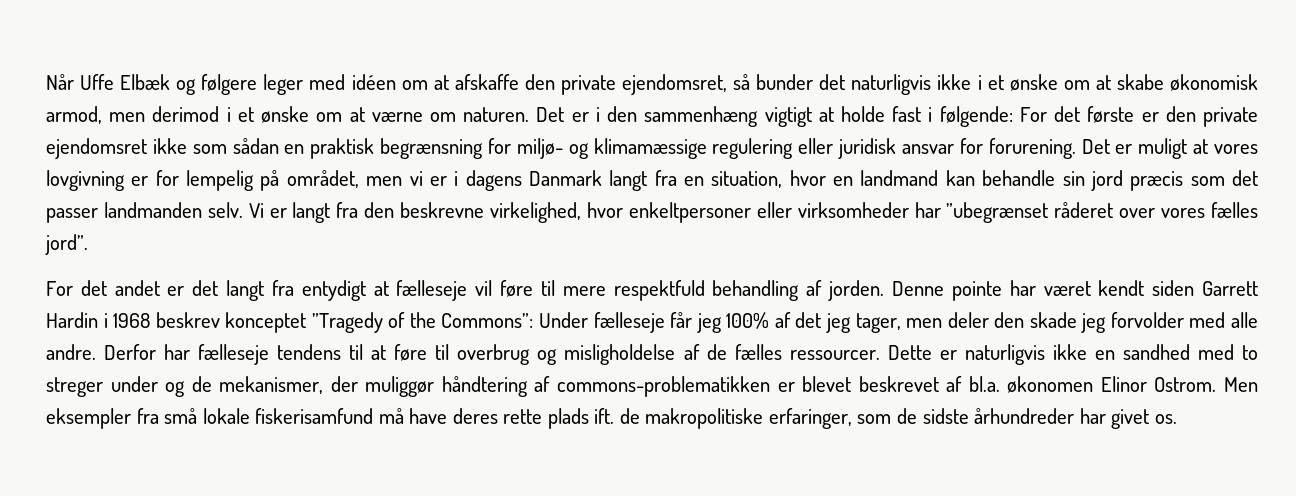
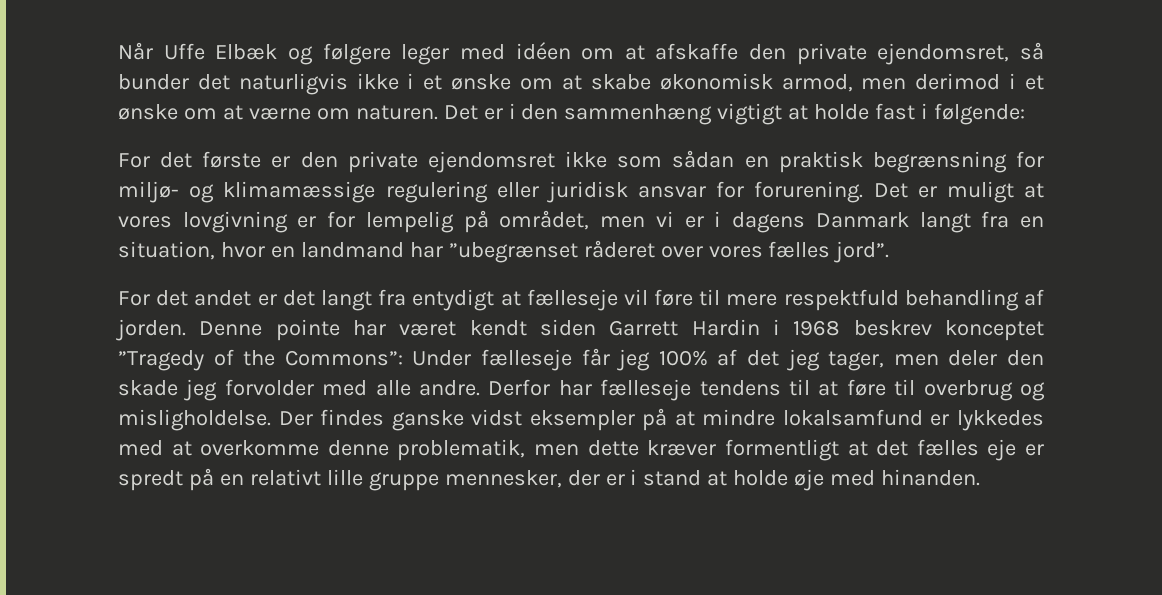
- Det er i den sammenhæng vigtigt at holde fast i følgende: For det første er den private ejendomsret ikke som sådan en praktisk begrænsning for miljø- og klimamæssige regulering eller juridisk ansvar for forurening.
+ Det er i den sammenhæng vigtigt at holde fast i følgende:
+ For det første er den private ejendomsret ikke som sådan en praktisk begrænsning for miljø- og klimamæssige regulering eller juridisk ansvar for forurening.
- Det er muligt at vores lovgivning er for lempelig på området, men vi er i dagens Danmark langt fra en situation, hvor en landmand kan behandle sin jord præcis som det passer landmanden selv. Vi er langt fra den beskrevne virkelighed, hvor enkeltpersoner eller virksomheder har ”ubegrænset råderet over vores fælles jord”.
+ Det er muligt at vores lovgivning er for lempelig på området, men vi er i dagens Danmark langt fra en situation, hvor en landmand har ”ubegrænset råderet over vores fælles jord”.
- Derfor har fælleseje tendens til at føre til overbrug og misligholdelse af de fælles ressourcer. Dette er naturligvis ikke en sandhed med to streger under og de mekanismer, der muliggør håndtering af commons-problematikken er blevet beskrevet af bl.a. økonomen Elinor Ostrom. Men eksempler fra små lokale fiskerisamfund må have deres rette plads ift. de makropolitiske erfaringer, som de sidste århundreder har givet os.
+ Derfor har fælleseje tendens til at føre til overbrug og misligholdelse. Der findes ganske vidst eksempler på at mindre lokalsamfund er lykkedes med at overkomme denne problematik, men dette kræver formentligt at det fælles eje er spredt på en relativt lille gruppe mennesker, der er i stand at holde øje med hinanden.

